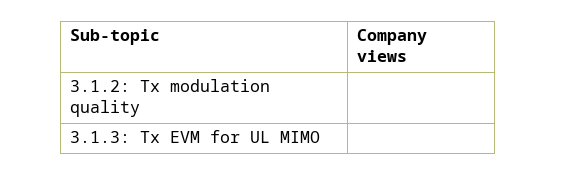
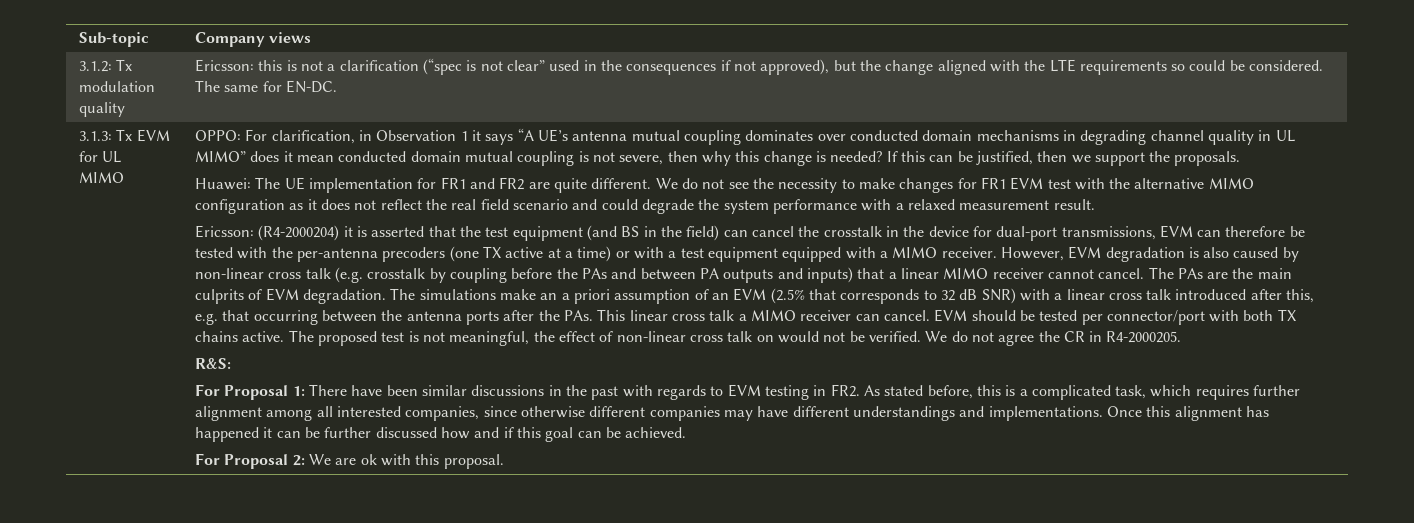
- 3.1.2: Tx modulation quality |
+ 3.1.2: Tx modulation quality | Ericsson: this is not a clarification (“spec is not clear” used in the consequences if not approved), but the change aligned with the LTE requirements so could be considered. The same for EN-DC.
+ OPPO: For clarification, in Observation 1 it says “A UE’s antenna mutual coupling dominates over conducted domain mechanisms in degrading channel quality in UL MIMO” does it mean conducted domain mutual coupling is not severe, then why this change is needed? If this can be justified, then we support the proposals.
+ Huawei: The UE implementation for FR1 and FR2 are quite different. We do not see the necessity to make changes for FR1 EVM test with the alternative MIMO configuration as it does not reflect the real field scenario and could degrade the system performance with a relaxed measurement result.
+ Ericsson: (R4-2000204) it is asserted that the test equipment (and BS in the field) can cancel the crosstalk in the device for dual-port transmissions, EVM can therefore be tested with the per-antenna precoders (one TX active at a time) or with a test equipment equipped with a MIMO receiver. However, EVM degradation is also caused by non-linear cross talk (e.g. crosstalk by coupling before the PAs and between PA outputs and inputs) that a linear MIMO receiver cannot cancel. The PAs are the main culprits of EVM degradation. The simulations make an a priori assumption of an EVM (2.5% that corresponds to 32 dB SNR) with a linear cross talk introduced after this, e.g. that occurring between the antenna ports after the PAs. This linear cross talk a MIMO receiver can cancel. EVM should be tested per connector/port with both TX chains active. The proposed test is not meaningful, the effect of non-linear cross talk on would not be verified. We do not agree the CR in R4-2000205.
+ R&S:
+ For Proposal 1: There have been similar discussions in the past with regards to EVM testing in FR2. As stated before, this is a complicated task, which requires further alignment among all interested companies, since otherwise different companies may have different understandings and implementations. Once this alignment has happened it can be further discussed how and if this goal can be achieved.
+ For Proposal 2: We are ok with this proposal.

